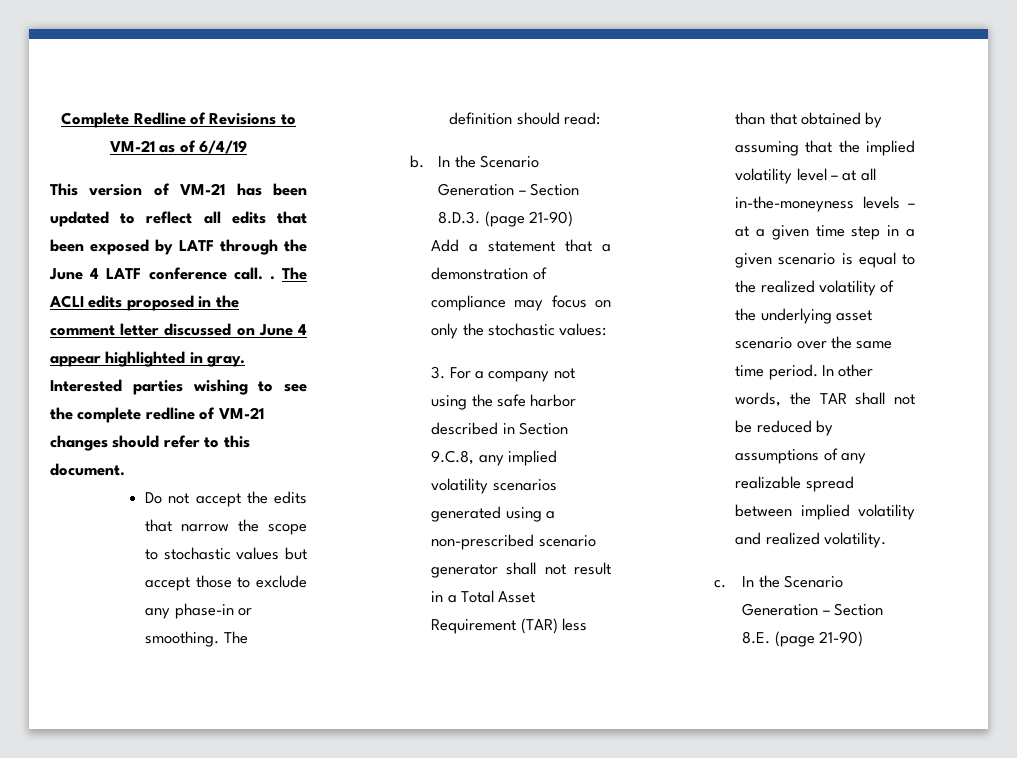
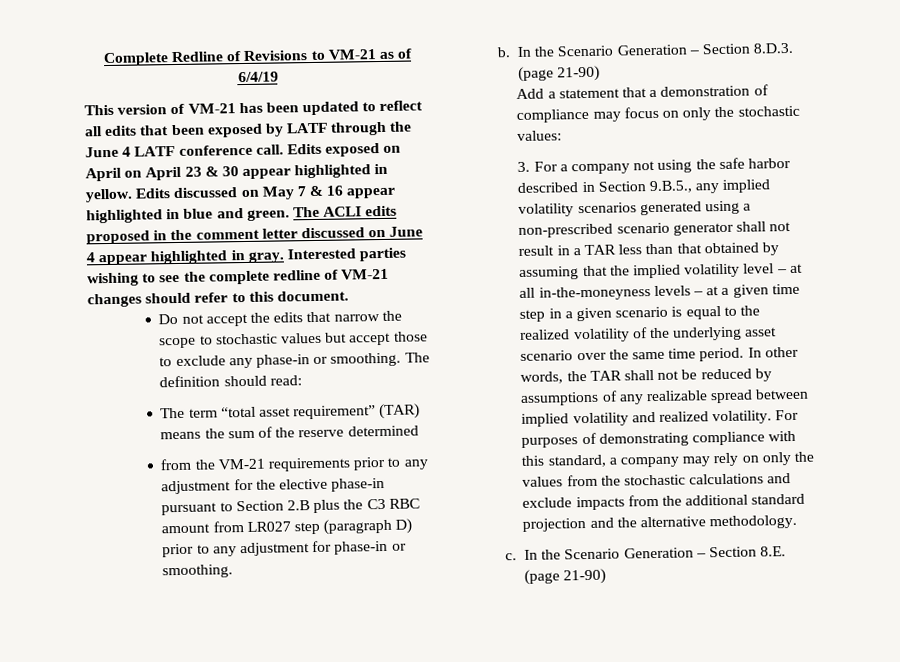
- This version of VM-21 has been updated to reflect all edits that been exposed by LATF through the June 4 LATF conference call. .
+ This version of VM-21 has been updated to reflect all edits that been exposed by LATF through the June 4 LATF conference call. Edits exposed on April on April 23 & 30 appear highlighted in yellow. Edits discussed on May 7 & 16 appear highlighted in blue and green.
+ The term “total asset requirement” (TAR) means the sum of the reserve determined
+ from the VM-21 requirements prior to any adjustment for the elective phase-in pursuant to Section 2.B plus the C3 RBC amount from LR027 step (paragraph D) prior to any adjustment for phase-in or smoothing.
- 3. For a company not using the safe harbor described in Section 9.C.8, any implied volatility scenarios generated using a non-prescribed scenario generator shall not result in a Total Asset Requirement (TAR) less than that obtained by assuming that the implied volatility level – at all in-the-moneyness levels – at a given time step in a given scenario is equal to the realized volatility of the underlying asset scenario over the same time period.
+ 3. For a company not using the safe harbor described in Section 9.B.5., any implied volatility scenarios generated using a non-prescribed scenario generator shall not result in a TAR less than that obtained by assuming that the implied volatility level – at all in-the-moneyness levels – at a given time step in a given scenario is equal to the realized volatility of the underlying asset scenario over the same time period.
+ For purposes of demonstrating compliance with this standard, a company may rely on only the values from the stochastic calculations and exclude impacts from the additional standard projection and the alternative methodology.

